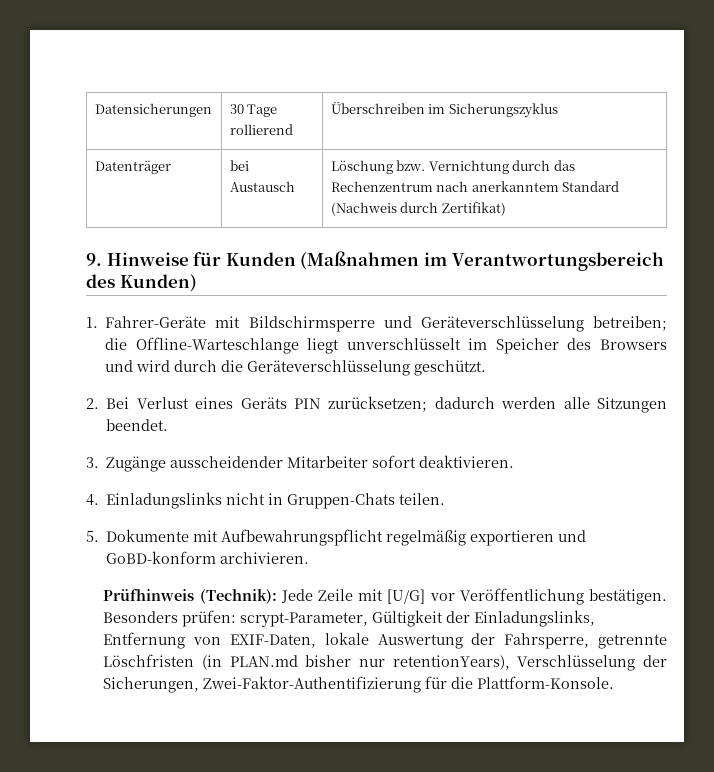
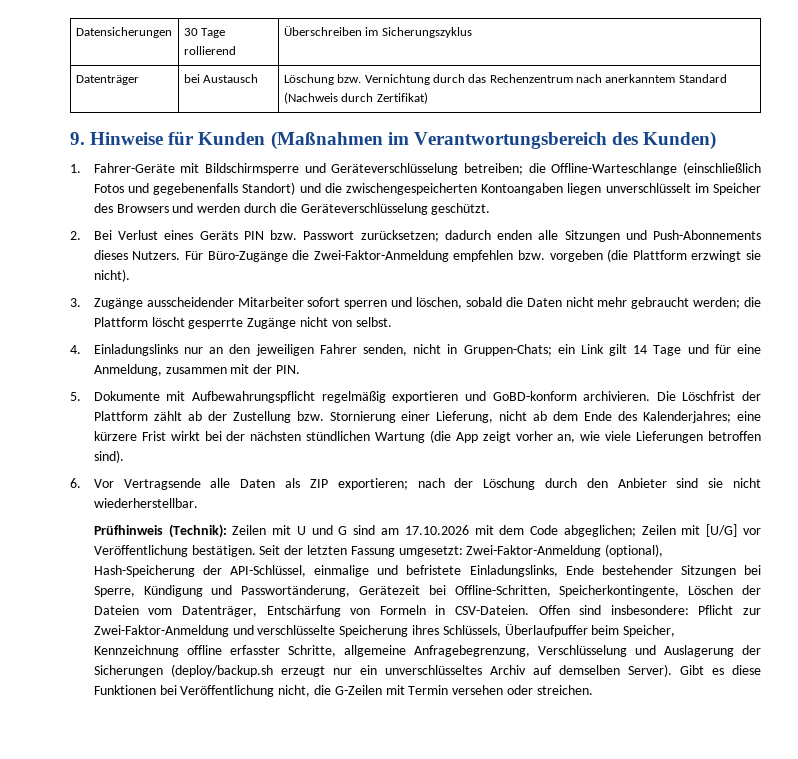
- 1. Fahrer-Geräte mit Bildschirmsperre und Geräteverschlüsselung betreiben; die Offline-Warteschlange liegt unverschlüsselt im Speicher des Browsers und wird durch die Geräteverschlüsselung geschützt.
+ 1. Fahrer-Geräte mit Bildschirmsperre und Geräteverschlüsselung betreiben; die Offline-Warteschlange (einschließlich Fotos und gegebenenfalls Standort) und die zwischengespeicherten Kontoangaben liegen unverschlüsselt im Speicher des Browsers und werden durch die Geräteverschlüsselung geschützt.
- 2. Bei Verlust eines Geräts PIN zurücksetzen; dadurch werden alle Sitzungen beendet.
+ 2. Bei Verlust eines Geräts PIN bzw. Passwort zurücksetzen; dadurch enden alle Sitzungen und Push-Abonnements dieses Nutzers. Für Büro-Zugänge die Zwei-Faktor-Anmeldung empfehlen bzw. vorgeben (die Plattform erzwingt sie nicht).
- 3. Zugänge ausscheidender Mitarbeiter sofort deaktivieren.
- 4. Einladungslinks nicht in Gruppen-Chats teilen.
+ 3. Zugänge ausscheidender Mitarbeiter sofort sperren und löschen, sobald die Daten nicht mehr gebraucht werden; die Plattform löscht gesperrte Zugänge nicht von selbst.
+ 4. Einladungslinks nur an den jeweiligen Fahrer senden, nicht in Gruppen-Chats; ein Link gilt 14 Tage und für eine Anmeldung, zusammen mit der PIN.
- 5. Dokumente mit Aufbewahrungspflicht regelmäßig exportieren und GoBD-konform archivieren.
- Prüfhinweis (Technik): Jede Zeile mit [U/G] vor Veröffentlichung bestätigen.
+ 5. Dokumente mit Aufbewahrungspflicht regelmäßig exportieren und GoBD-konform archivieren. Die Löschfrist der Plattform zählt ab der Zustellung bzw. Stornierung einer Lieferung, nicht ab dem Ende des Kalenderjahres; eine kürzere Frist wirkt bei der nächsten stündlichen Wartung (die App zeigt vorher an, wie viele Lieferungen betroffen sind).
+ 6. Vor Vertragsende alle Daten als ZIP exportieren; nach der Löschung durch den Anbieter sind sie nicht wiederherstellbar.
+ Prüfhinweis (Technik): Zeilen mit U und G sind am 17.10.2026 mit dem Code abgeglichen; Zeilen mit [U/G] vor Veröffentlichung bestätigen.
- Besonders prüfen: scrypt-Parameter, Gültigkeit der Einladungslinks, Entfernung von EXIF-Daten, lokale Auswertung der Fahrsperre, getrennte Löschfristen (in PLAN.md bisher nur retentionYears), Verschlüsselung der Sicherungen, Zwei-Faktor-Authentifizierung für die Plattform-Konsole.
+ Seit der letzten Fassung umgesetzt: Zwei-Faktor-Anmeldung (optional), Hash-Speicherung der API-Schlüssel, einmalige und befristete Einladungslinks, Ende bestehender Sitzungen bei Sperre, Kündigung und Passwortänderung, Gerätezeit bei Offline-Schritten, Speicherkontingente, Löschen der Dateien vom Datenträger, Entschärfung von Formeln in CSV-Dateien. Offen sind insbesondere: Pflicht zur Zwei-Faktor-Anmeldung und verschlüsselte Speicherung ihres Schlüssels, Überlaufpuffer beim Speicher, Kennzeichnung offline erfasster Schritte, allgemeine Anfragebegrenzung, Verschlüsselung und Auslagerung der Sicherungen (deploy/backup.sh erzeugt nur ein unverschlüsseltes Archiv auf demselben Server). Gibt es diese Funktionen bei Veröffentlichung nicht, die G-Zeilen mit Termin versehen oder streichen.

